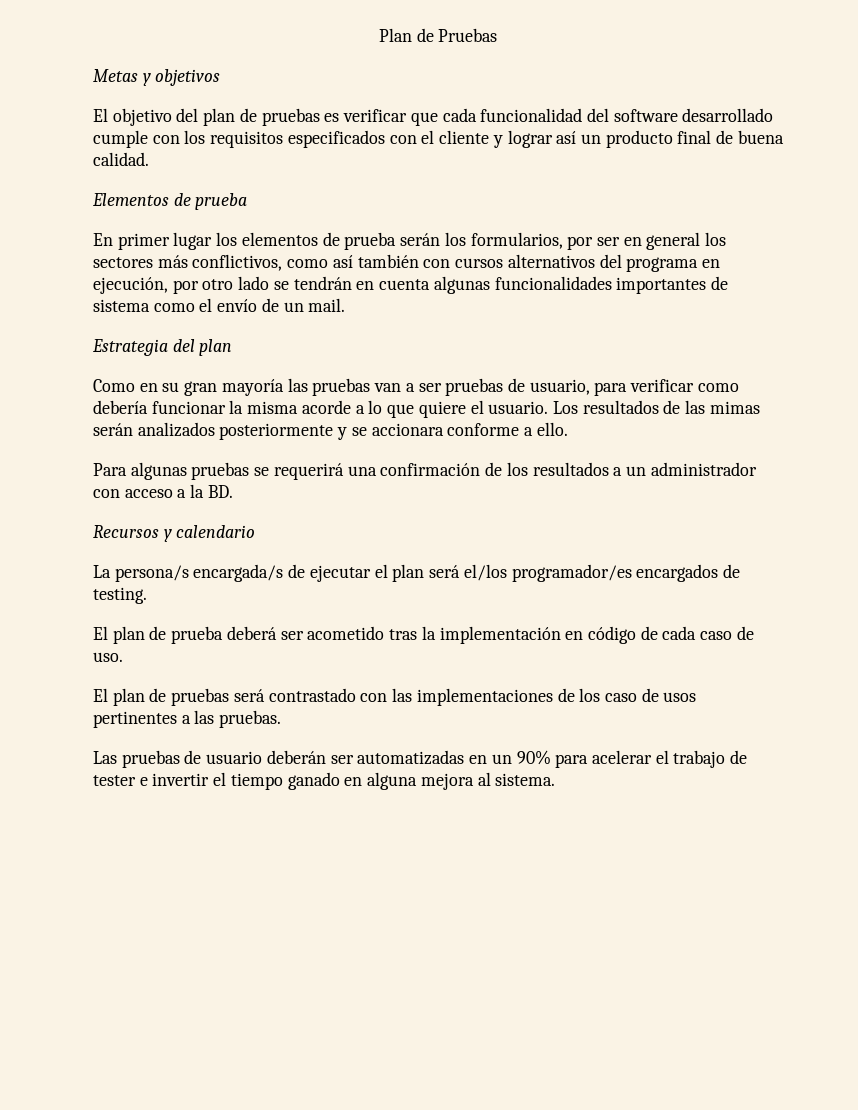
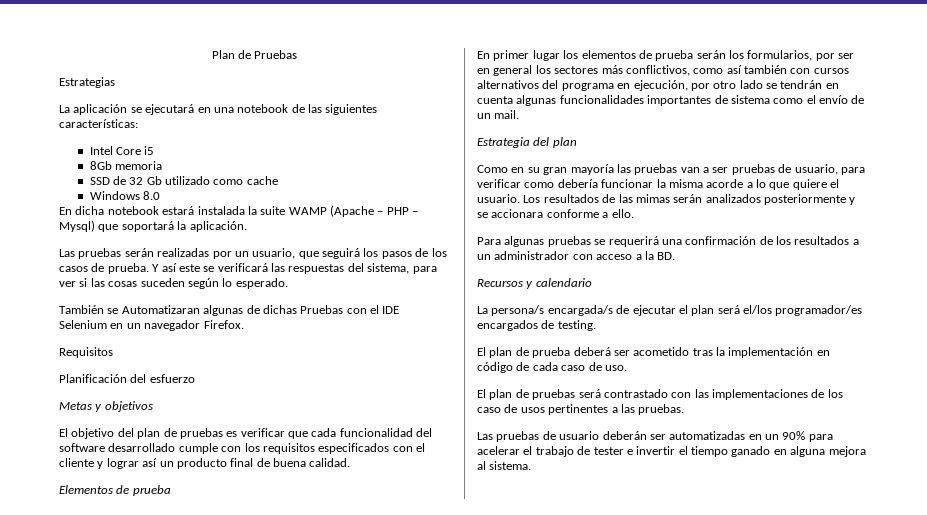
+ Estrategias
+ La aplicación se ejecutará en una notebook de las siguientes características:
+ Intel Core i5
+ 8Gb memoria
+ SSD de 32 Gb utilizado como cache
+ Windows 8.0
+ En dicha notebook estará instalada la suite WAMP (Apache – PHP – Mysql) que soportará la aplicación.
+ Las pruebas serán realizadas por un usuario, que seguirá los pasos de los casos de prueba. Y así este se verificará las respuestas del sistema, para ver si las cosas suceden según lo esperado.
+ También se Automatizaran algunas de dichas Pruebas con el IDE Selenium en un navegador Firefox.
+ Requisitos
+ Planificación del esfuerzo

